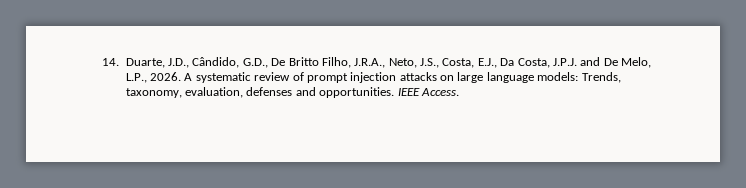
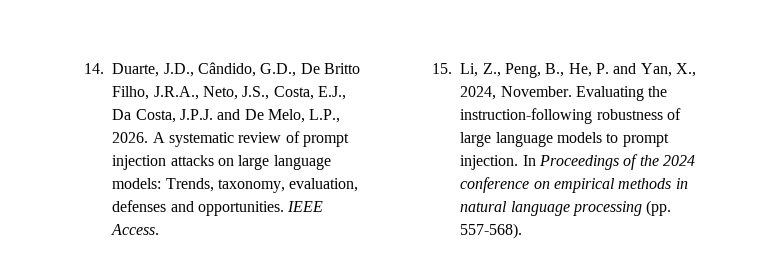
+ 15. Li, Z., Peng, B., He, P. and Yan, X., 2024, November. Evaluating the instruction-following robustness of large language models to prompt injection. In Proceedings of the 2024 conference on empirical methods in natural language processing (pp. 557-568).

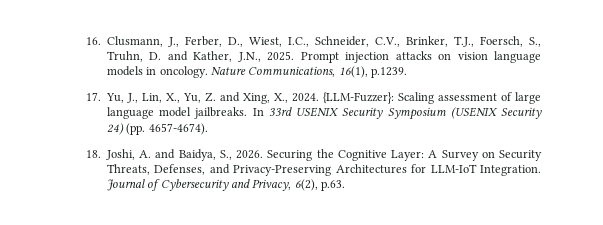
- 14. Duarte, J.D., Cândido, G.D., De Britto Filho, J.R.A., Neto, J.S., Costa, E.J., Da Costa, J.P.J. and De Melo, L.P., 2026. A systematic review of prompt injection attacks on large language models: Trends, taxonomy, evaluation, defenses and opportunities. IEEE Access.
- 15. Li, Z., Peng, B., He, P. and Yan, X., 2024, November. Evaluating the instruction-following robustness of large language models to prompt injection. In Proceedings of the 2024 conference on empirical methods in natural language processing (pp. 557-568).
+ 16. Clusmann, J., Ferber, D., Wiest, I.C., Schneider, C.V., Brinker, T.J., Foersch, S., Truhn, D. and Kather, J.N., 2025. Prompt injection attacks on vision language models in oncology. Nature Communications, 16(1), p.1239.
+ 17. Yu, J., Lin, X., Yu, Z. and Xing, X., 2024. {LLM-Fuzzer}: Scaling assessment of large language model jailbreaks. In 33rd USENIX Security Symposium (USENIX Security 24) (pp. 4657-4674).
+ 18. Joshi, A. and Baidya, S., 2026. Securing the Cognitive Layer: A Survey on Security Threats, Defenses, and Privacy-Preserving Architectures for LLM-IoT Integration. Journal of Cybersecurity and Privacy, 6(2), p.63.

